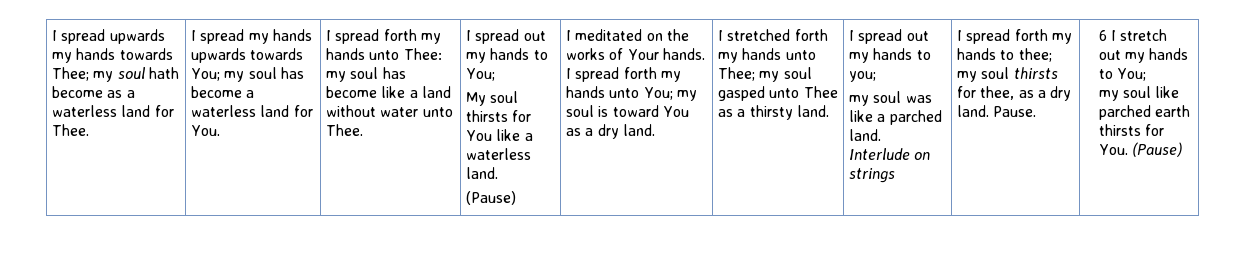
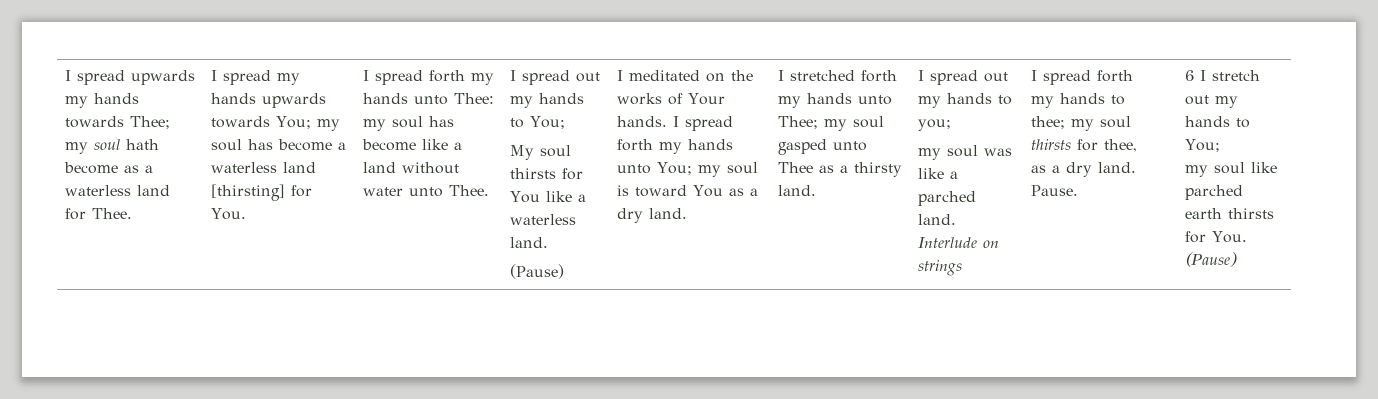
- I spread my hands upwards towards You; my soul has become a waterless land for You.
+ I spread my hands upwards towards You; my soul has become a waterless land [thirsting] for You.

